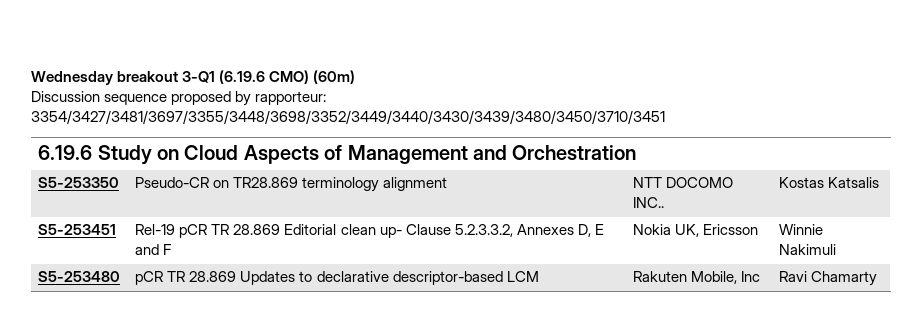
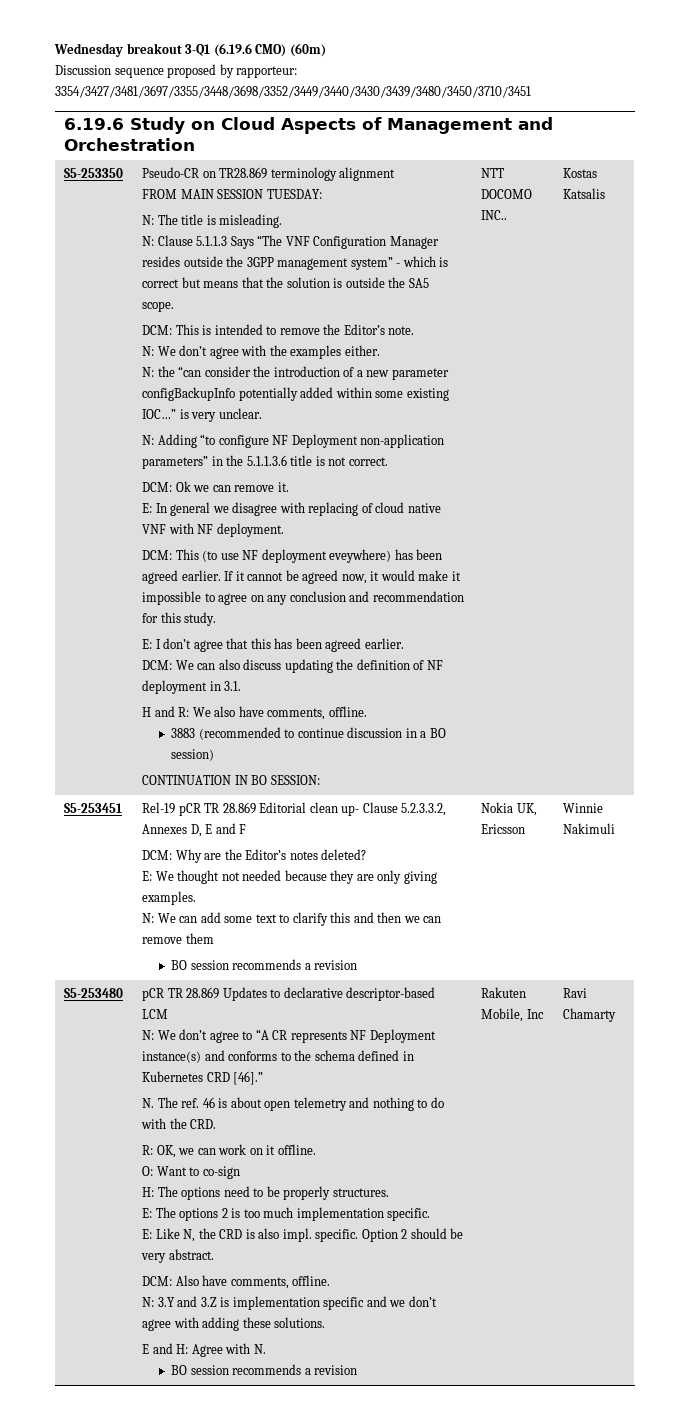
+ FROM MAIN SESSION TUESDAY:
+ N: The title is misleading.
+ N: Clause 5.1.1.3 Says “The VNF Configuration Manager resides outside the 3GPP management system” - which is correct but means that the solution is outside the SA5 scope.
+ DCM: This is intended to remove the Editor’s note.
+ N: We don’t agree with the examples either.
+ N: the “can consider the introduction of a new parameter configBackupInfo potentially added within some existing IOC…” is very unclear.
+ N: Adding “to configure NF Deployment non-application parameters” in the 5.1.1.3.6 title is not correct.
+ DCM: Ok we can remove it.
+ E: In general we disagree with replacing of cloud native VNF with NF deployment.
+ DCM: This (to use NF deployment eveywhere) has been agreed earlier. If it cannot be agreed now, it would make it impossible to agree on any conclusion and recommendation for this study.
+ E: I don’t agree that this has been agreed earlier.
+ DCM: We can also discuss updating the definition of NF deployment in 3.1.
+ H and R: We also have comments, offline.
+ 3883 (recommended to continue discussion in a BO session)
+ CONTINUATION IN BO SESSION:
+ DCM: Why are the Editor’s notes deleted?
+ E: We thought not needed because they are only giving examples.
+ N: We can add some text to clarify this and then we can remove them
+ BO session recommends a revision
+ N: We don’t agree to “A CR represents NF Deployment instance(s) and conforms to the schema defined in Kubernetes CRD [46].”
+ N. The ref. 46 is about open telemetry and nothing to do with the CRD.
+ R: OK, we can work on it offline.
+ O: Want to co-sign
+ H: The options need to be properly structures.
+ E: The options 2 is too much implementation specific.
+ E: Like N, the CRD is also impl. specific. Option 2 should be very abstract.
+ DCM: Also have comments, offline.
+ N: 3.Y and 3.Z is implementation specific and we don’t agree with adding these solutions.
+ E and H: Agree with N.
+ BO session recommends a revision

